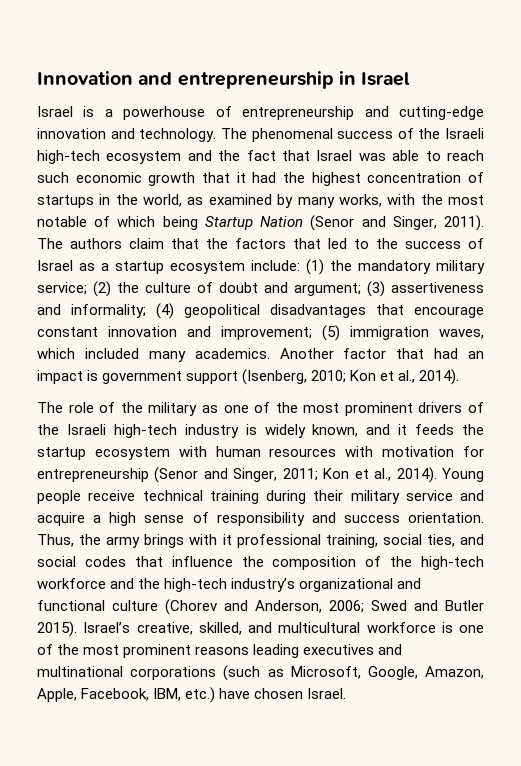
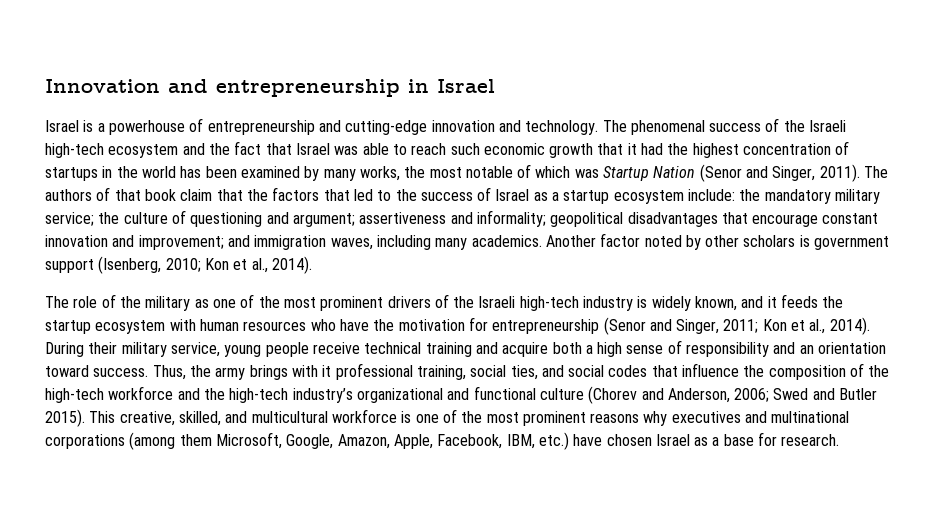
- The phenomenal success of the Israeli high-tech ecosystem and the fact that Israel was able to reach such economic growth that it had the highest concentration of startups in the world, as examined by many works, with the most notable of which being Startup Nation (Senor and Singer, 2011).
+ The phenomenal success of the Israeli high-tech ecosystem and the fact that Israel was able to reach such economic growth that it had the highest concentration of startups in the world has been examined by many works, the most notable of which was Startup Nation (Senor and Singer, 2011).
- The authors claim that the factors that led to the success of Israel as a startup ecosystem include: (1) the mandatory military service; (2) the culture of doubt and argument; (3) assertiveness and informality; (4) geopolitical disadvantages that encourage constant innovation and improvement; (5) immigration waves, which included many academics.
+ The authors of that book claim that the factors that led to the success of Israel as a startup ecosystem include: the mandatory military service; the culture of questioning and argument; assertiveness and informality; geopolitical disadvantages that encourage constant innovation and improvement; and immigration waves, including many academics.
- Another factor that had an impact is government support (Isenberg, 2010; Kon et al., 2014).
+ Another factor noted by other scholars is government support (Isenberg, 2010; Kon et al., 2014).
- The role of the military as one of the most prominent drivers of the Israeli high-tech industry is widely known, and it feeds the startup ecosystem with human resources with motivation for entrepreneurship (Senor and Singer, 2011; Kon et al., 2014).
+ The role of the military as one of the most prominent drivers of the Israeli high-tech industry is widely known, and it feeds the startup ecosystem with human resources who have the motivation for entrepreneurship (Senor and Singer, 2011; Kon et al., 2014).
- Young people receive technical training during their military service and acquire a high sense of responsibility and success orientation.
+ During their military service, young people receive technical training and acquire both a high sense of responsibility and an orientation toward success.
- Israel’s creative, skilled, and multicultural workforce is one of the most prominent reasons leading executives and multinational corporations (such as Microsoft, Google, Amazon, Apple, Facebook, IBM, etc.) have chosen Israel.
+ This creative, skilled, and multicultural workforce is one of the most prominent reasons why executives and multinational corporations (among them Microsoft, Google, Amazon, Apple, Facebook, IBM, etc.) have chosen Israel as a base for research.

